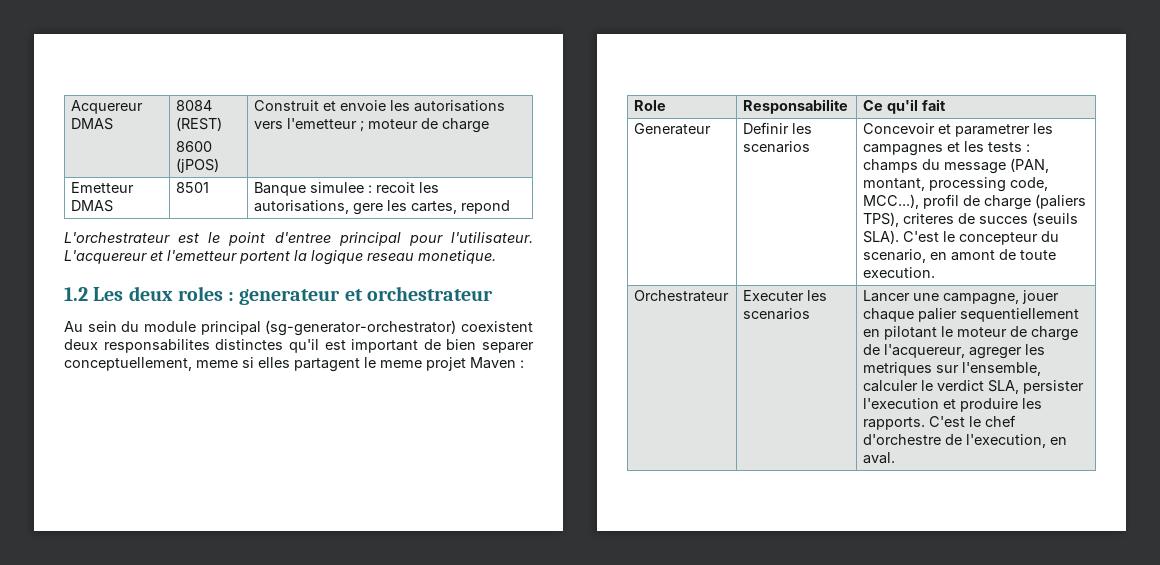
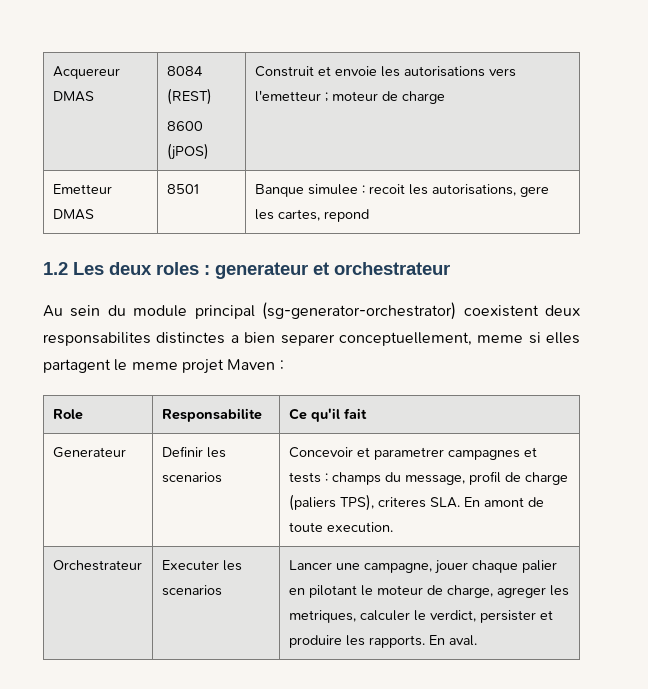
- L'orchestrateur est le point d'entree principal pour l'utilisateur. L'acquereur et l'emetteur portent la logique reseau monetique.
- Au sein du module principal (sg-generator-orchestrator) coexistent deux responsabilites distinctes qu'il est important de bien separer conceptuellement, meme si elles partagent le meme projet Maven :
+ Au sein du module principal (sg-generator-orchestrator) coexistent deux responsabilites distinctes a bien separer conceptuellement, meme si elles partagent le meme projet Maven :
- Concevoir et parametrer les campagnes et les tests : champs du message (PAN, montant, processing code, MCC...), profil de charge (paliers TPS), criteres de succes (seuils SLA). C'est le concepteur du scenario, en amont de toute execution.
+ Concevoir et parametrer campagnes et tests : champs du message, profil de charge (paliers TPS), criteres SLA. En amont de toute execution.
- Lancer une campagne, jouer chaque palier sequentiellement en pilotant le moteur de charge de l'acquereur, agreger les metriques sur l'ensemble, calculer le verdict SLA, persister l'execution et produire les rapports. C'est le chef d'orchestre de l'execution, en aval.
+ Lancer une campagne, jouer chaque palier en pilotant le moteur de charge, agreger les metriques, calculer le verdict, persister et produire les rapports. En aval.

